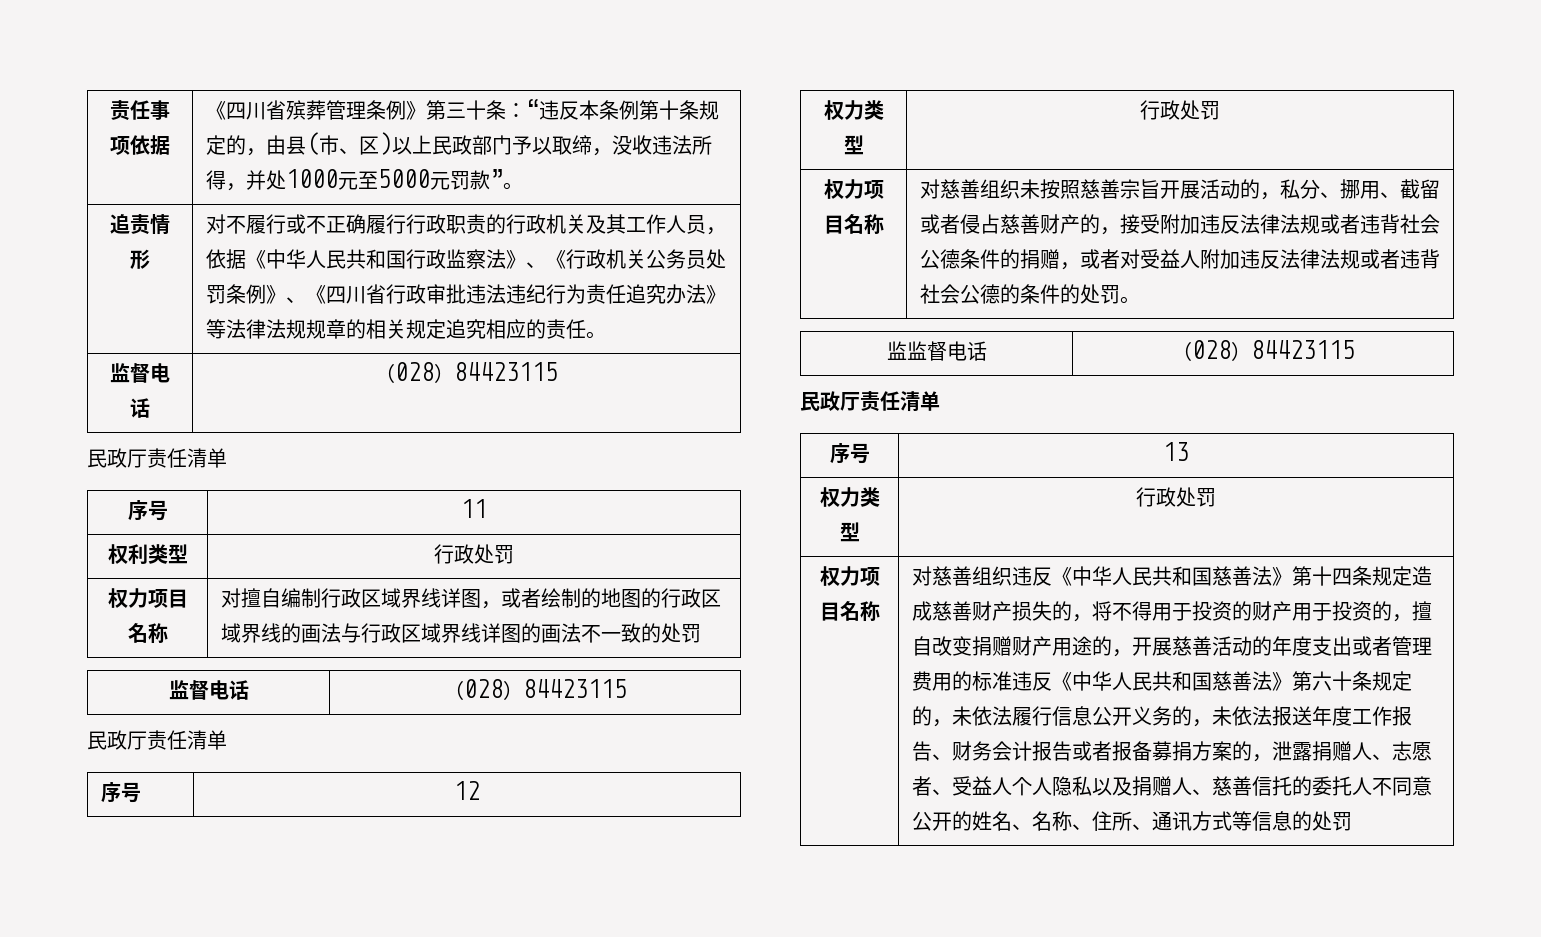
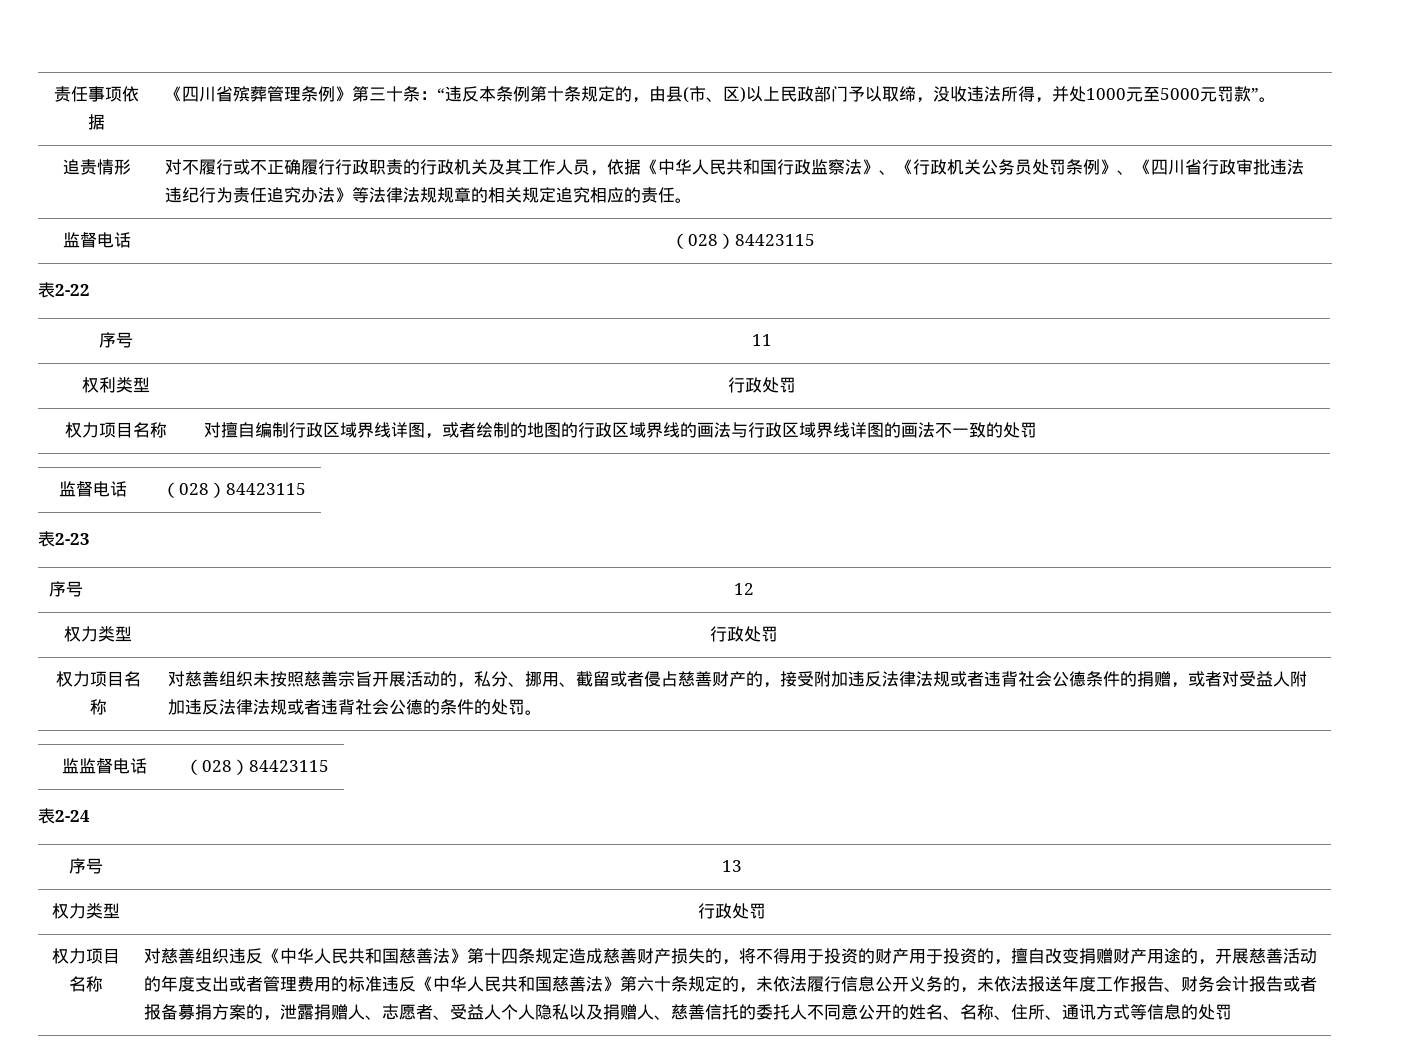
  对不履行或不正确履行行政职责的行政机关及其工作人员，依据《中华人民共和国行政监察法》、《行政机关公务员处罚条例》、《四川省行政审批违法违纪行为责任追究办法》等法律法规规章的相关规定追究相应的责任。
  监督电话 | （028）84423115
- 民政厅责任清单
+ 表2-22
  权力项目名称 | 对擅自编制行政区域界线详图，或者绘制的地图的行政区域界线的画法与行政区域界线详图的画法不一致的处罚
  监督电话 | （028）84423115
- 民政厅责任清单
+ 表2-23
  监监督电话 | （028）84423115
- 民政厅责任清单
+ 表2-24

